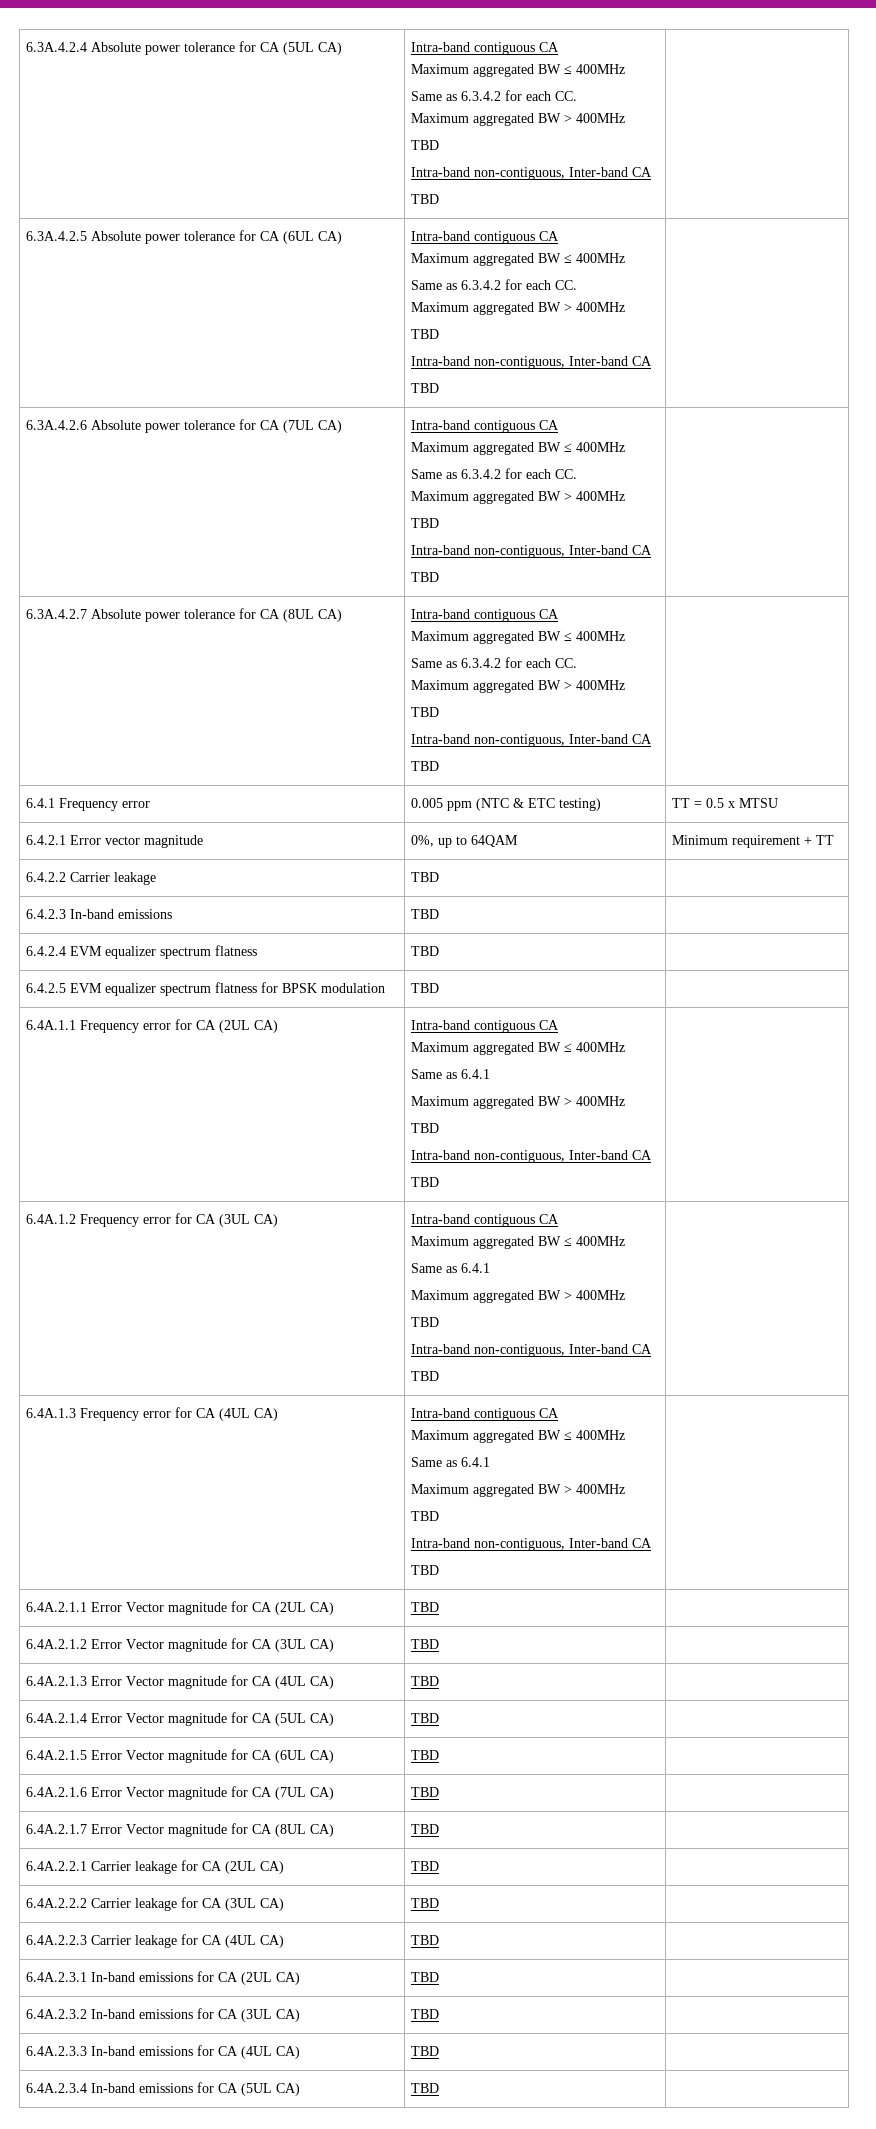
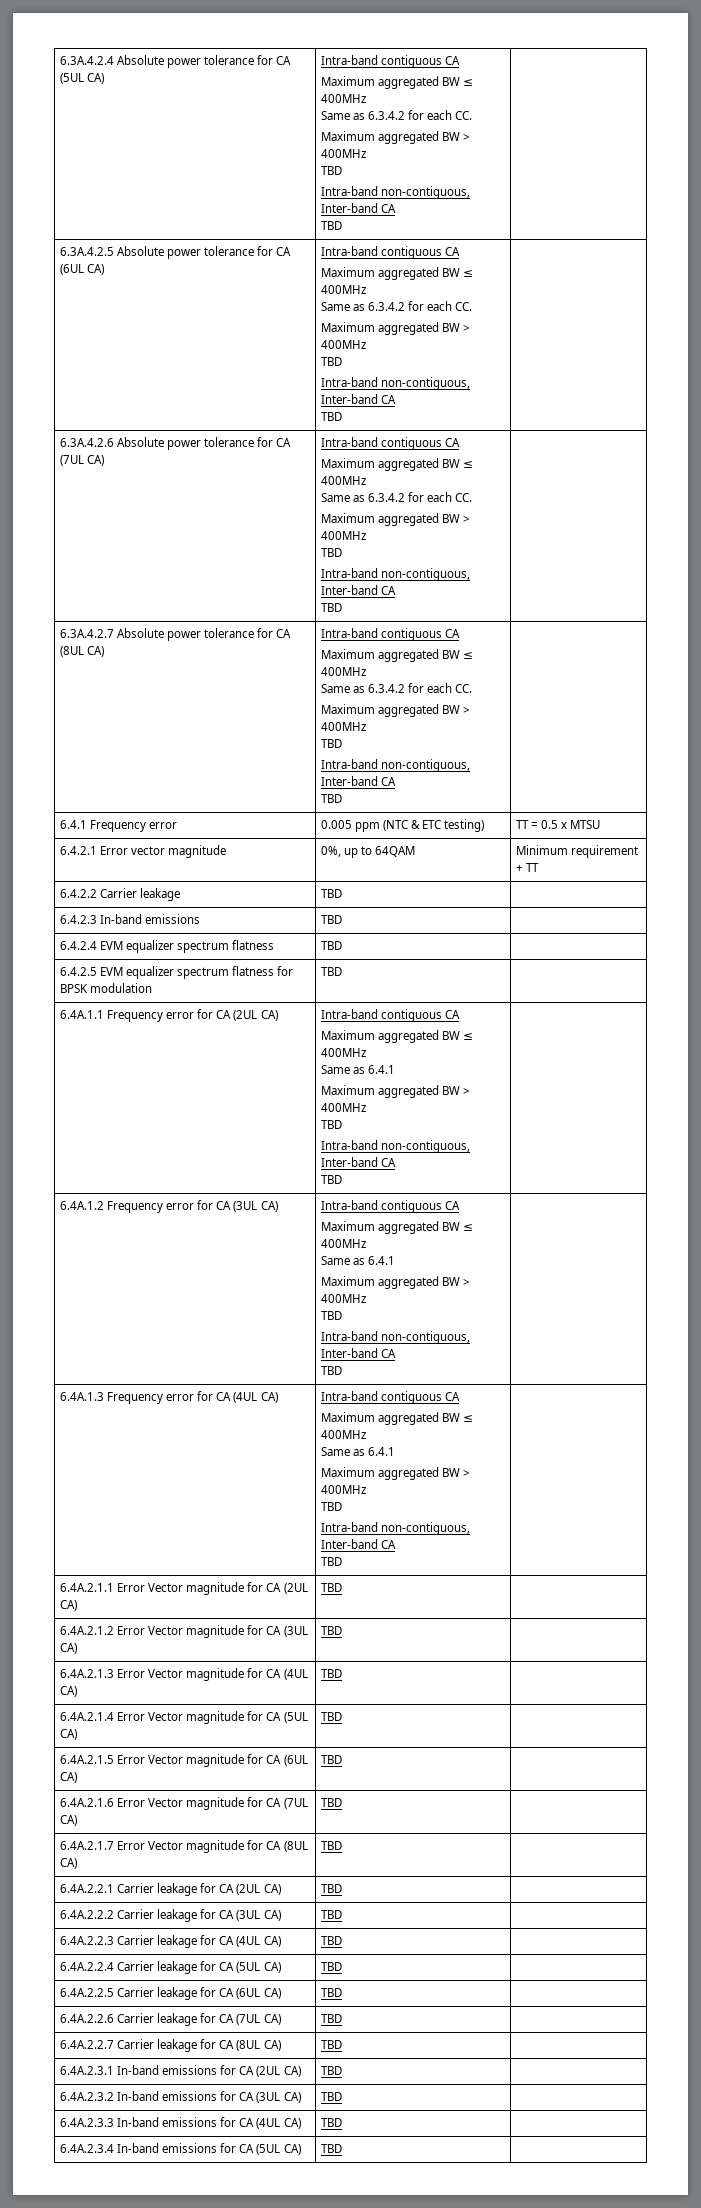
+ 6.4A.2.2.4 Carrier leakage for CA (5UL CA) | TBD |
+ 6.4A.2.2.5 Carrier leakage for CA (6UL CA) | TBD |
+ 6.4A.2.2.6 Carrier leakage for CA (7UL CA) | TBD |
+ 6.4A.2.2.7 Carrier leakage for CA (8UL CA) | TBD |

